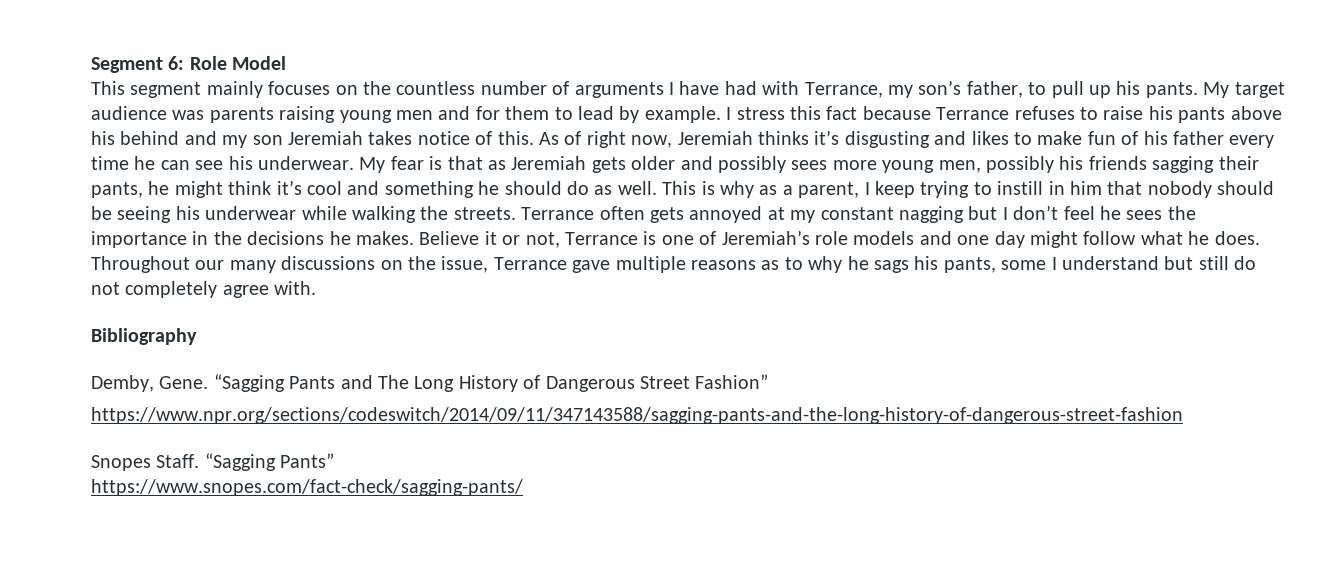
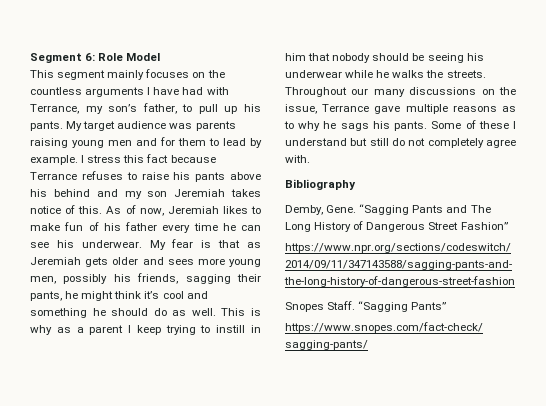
- This segment mainly focuses on the countless number of arguments I have had with Terrance, my son’s father, to pull up his pants.
+ This segment mainly focuses on the countless arguments I have had with Terrance, my son’s father, to pull up his pants.
- As of right now, Jeremiah thinks it’s disgusting and likes to make fun of his father every time he can see his underwear.
+ As of now, Jeremiah likes to make fun of his father every time he can see his underwear.
- My fear is that as Jeremiah gets older and possibly sees more young men, possibly his friends sagging their pants, he might think it’s cool and something he should do as well.
+ My fear is that as Jeremiah gets older and sees more young men, possibly his friends, sagging their pants, he might think it’s cool and something he should do as well.
- This is why as a parent, I keep trying to instill in him that nobody should be seeing his underwear while walking the streets. Terrance often gets annoyed at my constant nagging but I don’t feel he sees the importance in the decisions he makes. Believe it or not, Terrance is one of Jeremiah’s role models and one day might follow what he does.
+ This is why as a parent I keep trying to instill in him that nobody should be seeing his underwear while he walks the streets.
- Throughout our many discussions on the issue, Terrance gave multiple reasons as to why he sags his pants, some I understand but still do not completely agree with.
+ Throughout our many discussions on the issue, Terrance gave multiple reasons as to why he sags his pants. Some of these I understand but still do not completely agree with.

